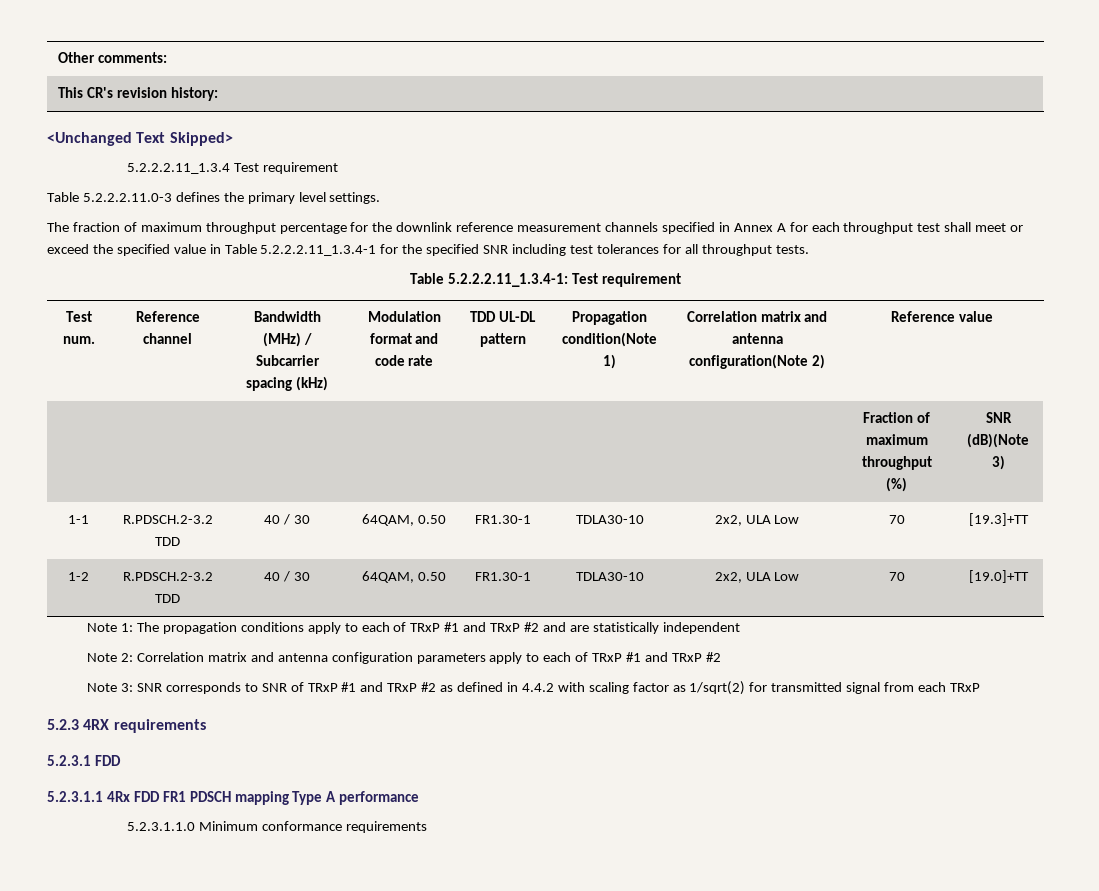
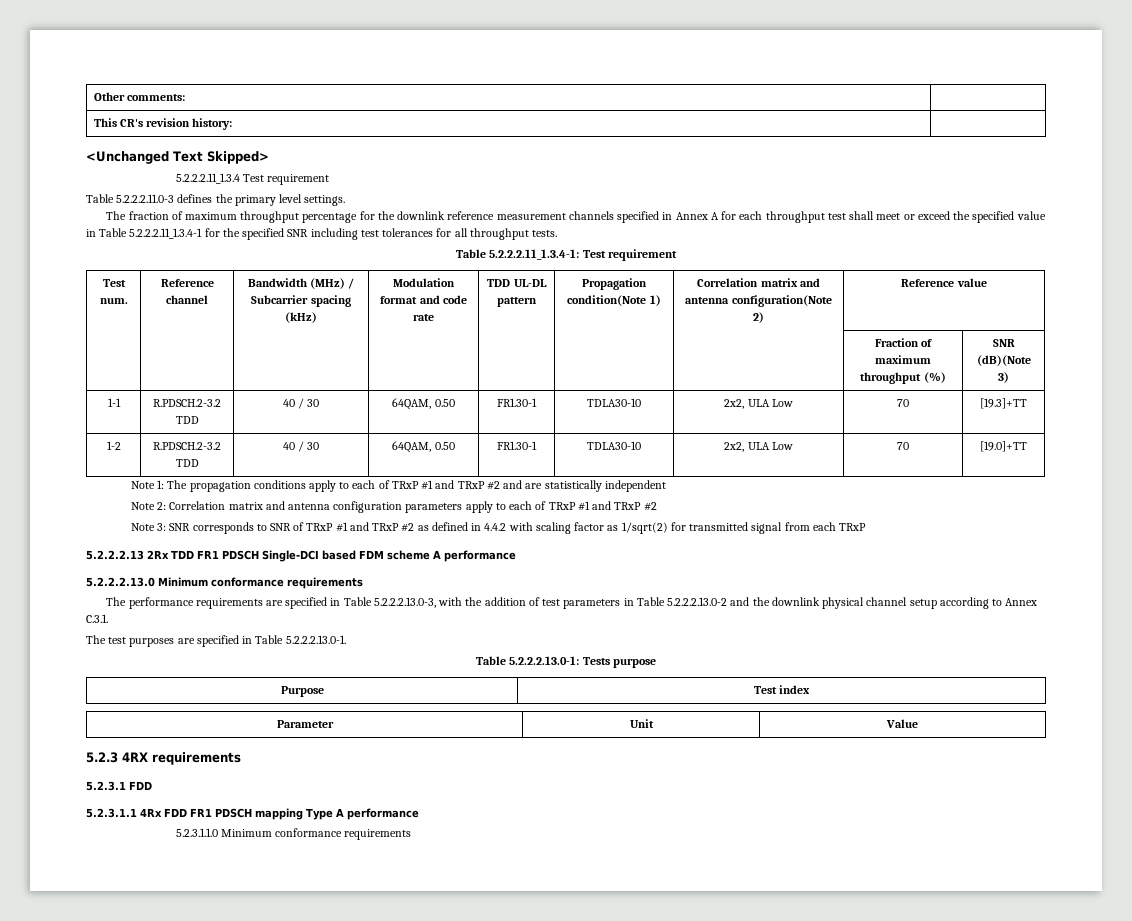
+ 5.2.2.2.13 2Rx TDD FR1 PDSCH Single-DCI based FDM scheme A performance
+ 5.2.2.2.13.0 Minimum conformance requirements
+ The performance requirements are specified in Table 5.2.2.2.13.0-3, with the addition of test parameters in Table 5.2.2.2.13.0-2 and the downlink physical channel setup according to Annex C.3.1.
+ The test purposes are specified in Table 5.2.2.2.13.0-1.
+ Table 5.2.2.2.13.0-1: Tests purpose
+ Purpose | Test index
+ Parameter | Unit | Value

